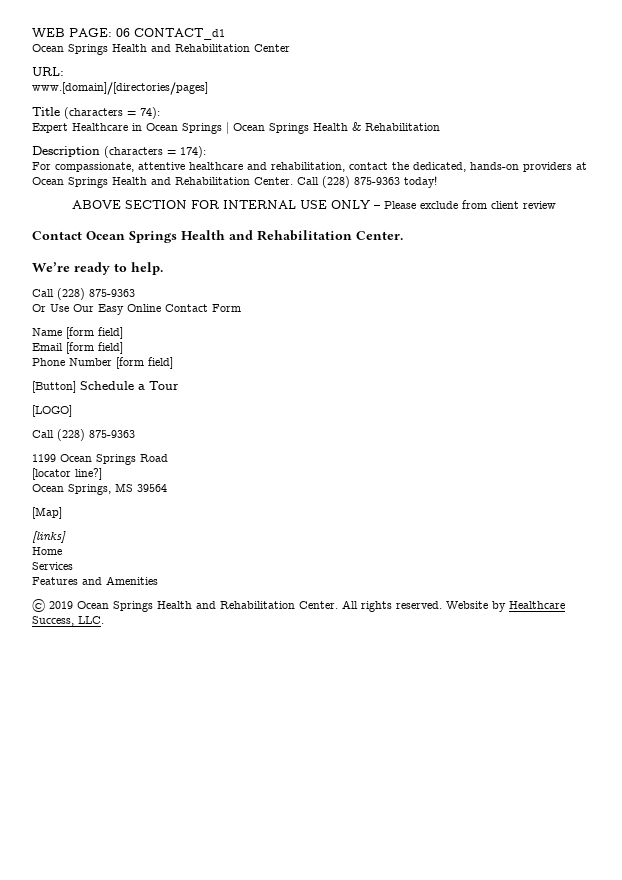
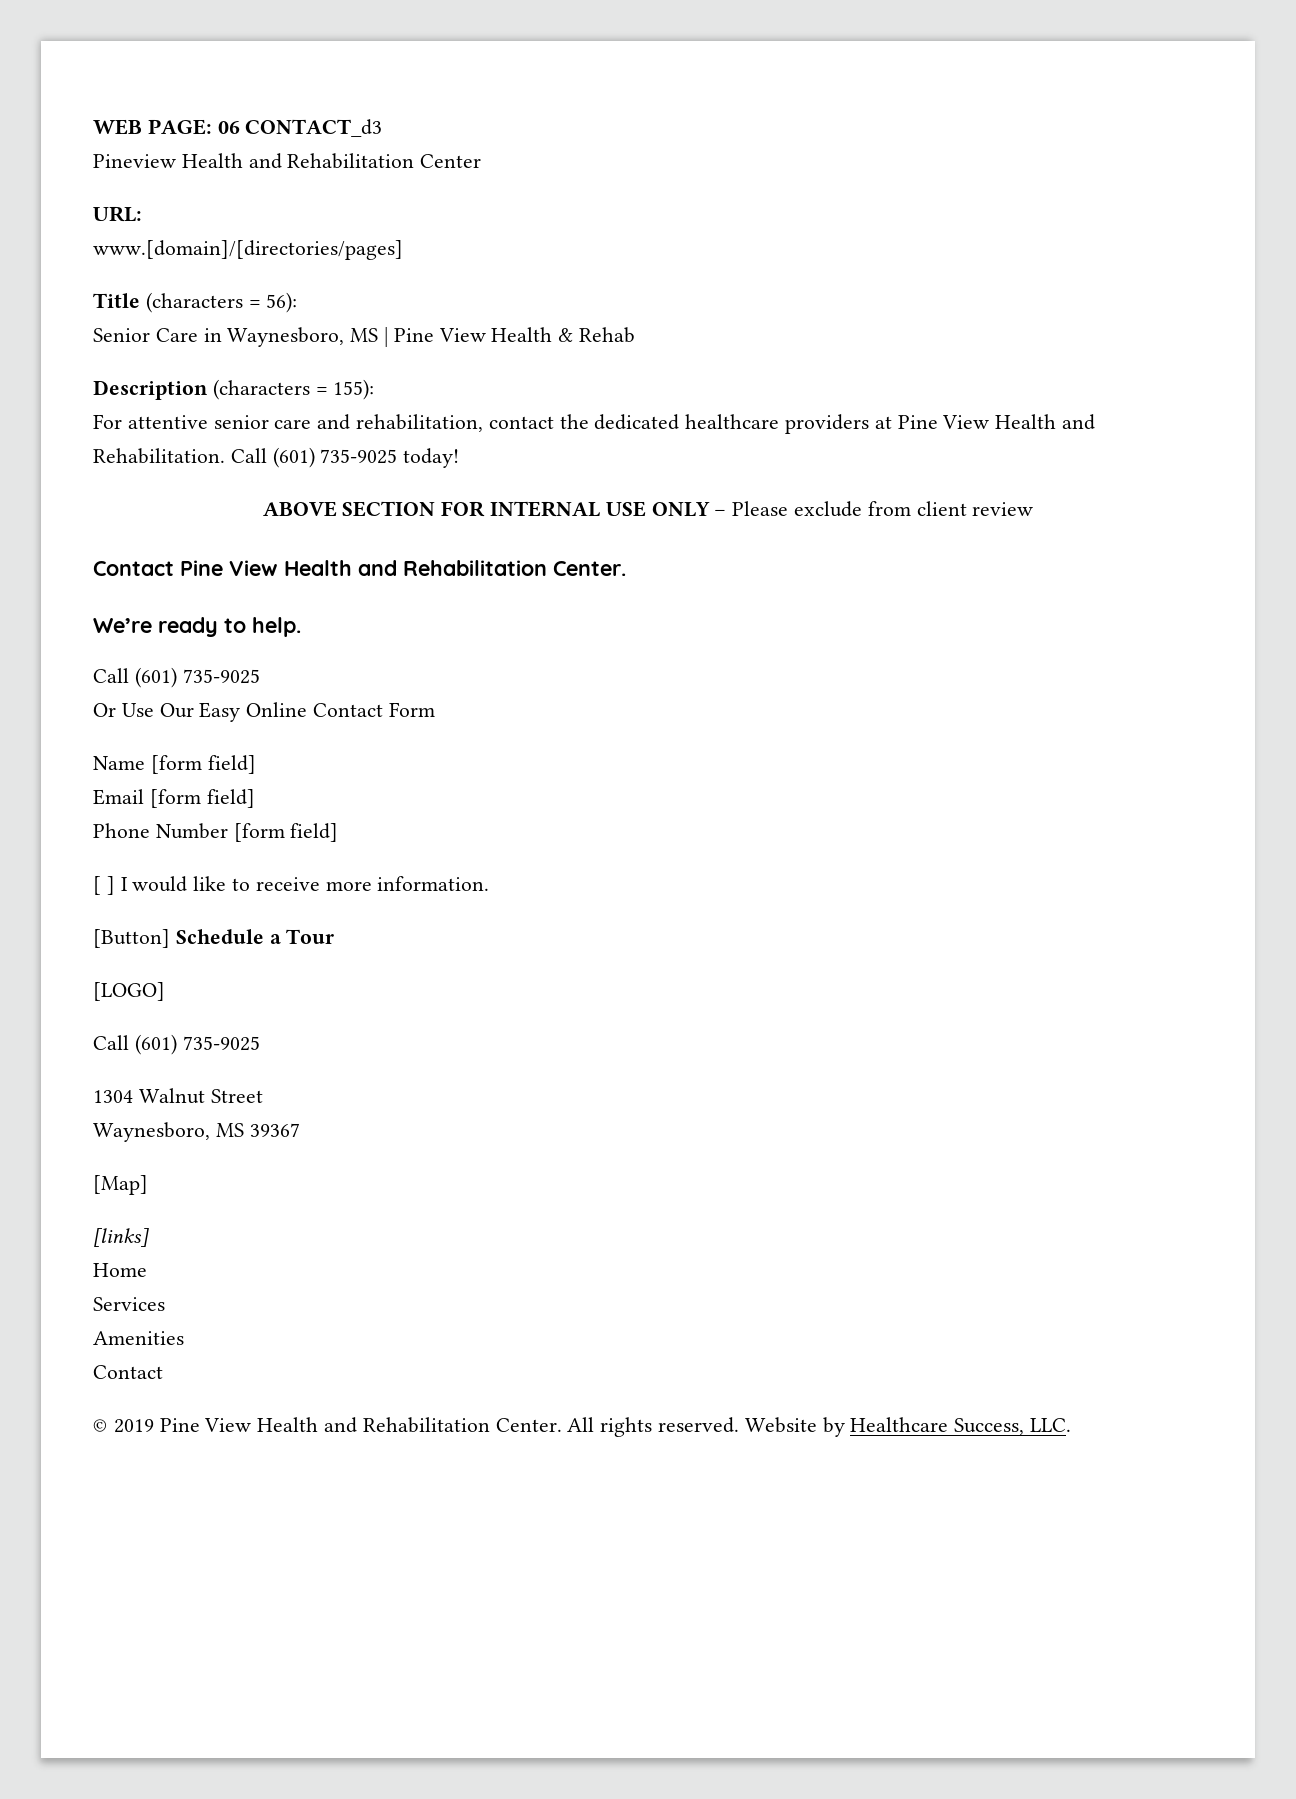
- WEB PAGE: 06 CONTACT_d1
- Ocean Springs Health and Rehabilitation Center
+ WEB PAGE: 06 CONTACT_d3
+ Pineview Health and Rehabilitation Center
- Title (characters = 74):
- Expert Healthcare in Ocean Springs | Ocean Springs Health & Rehabilitation
+ Title (characters = 56):
+ Senior Care in Waynesboro, MS | Pine View Health & Rehab
- Description (characters = 174):
+ Description (characters = 155):
- For compassionate, attentive healthcare and rehabilitation, contact the dedicated, hands-on providers at Ocean Springs Health and Rehabilitation Center. Call (228) 875-9363 today!
+ For attentive senior care and rehabilitation, contact the dedicated healthcare providers at Pine View Health and Rehabilitation. Call (601) 735-9025 today!
- Contact Ocean Springs Health and Rehabilitation Center.
+ Contact Pine View Health and Rehabilitation Center.
  We’re ready to help.
- Call (228) 875-9363
+ Call (601) 735-9025
+ [ ] I would like to receive more information.
  [LOGO]
- Call (228) 875-9363
- 1199 Ocean Springs Road
- [locator line?]
- Ocean Springs, MS 39564
+ Call (601) 735-9025
+ 1304 Walnut Street
+ Waynesboro, MS 39367
- Features and Amenities
+ Amenities
+ Contact
- © 2019 Ocean Springs Health and Rehabilitation Center.
+ © 2019 Pine View Health and Rehabilitation Center.

